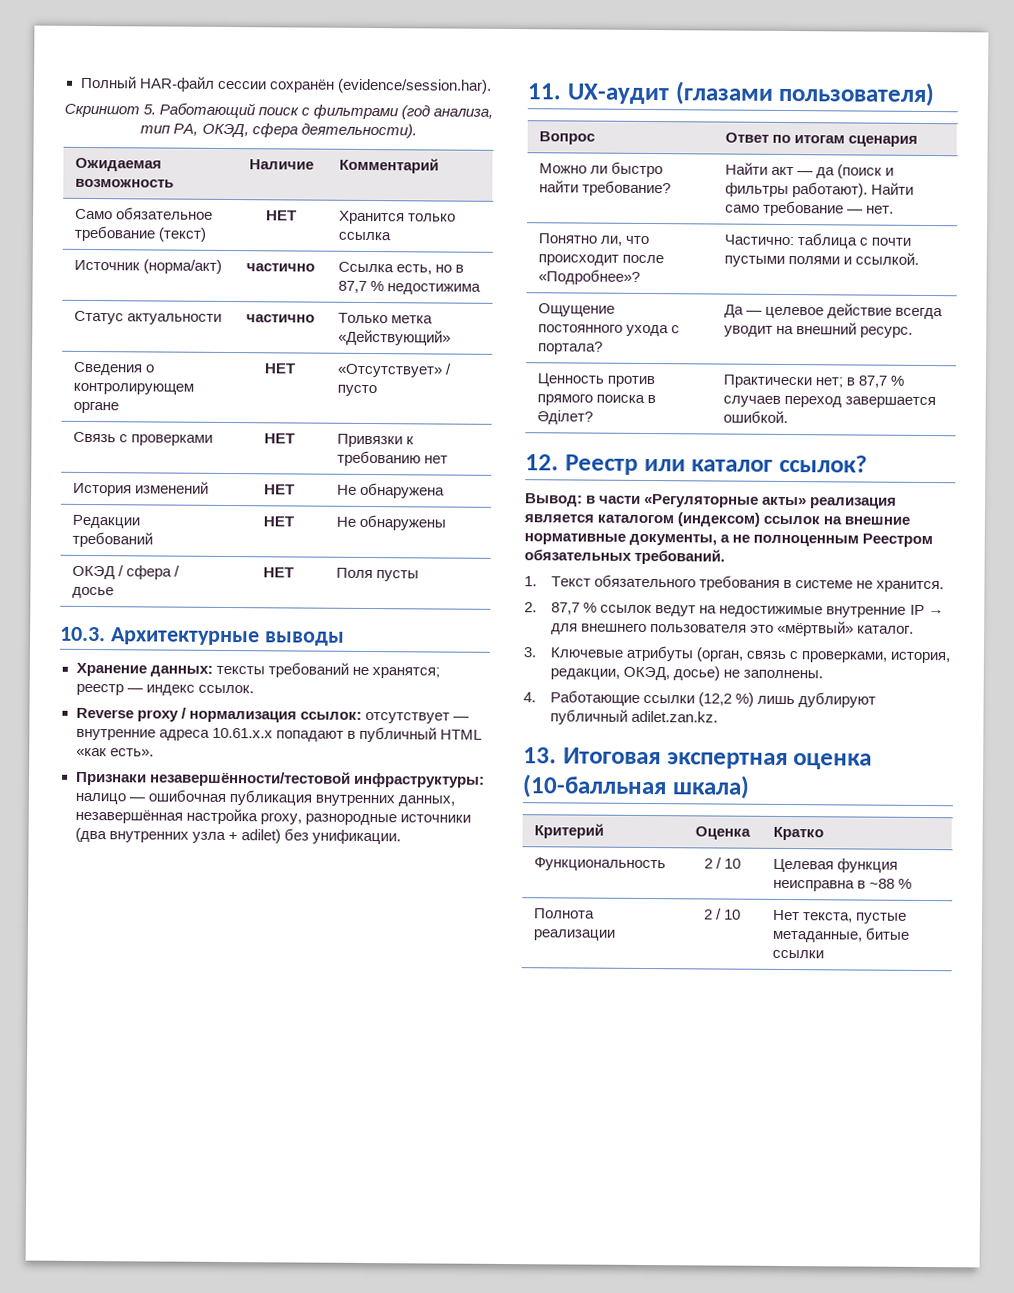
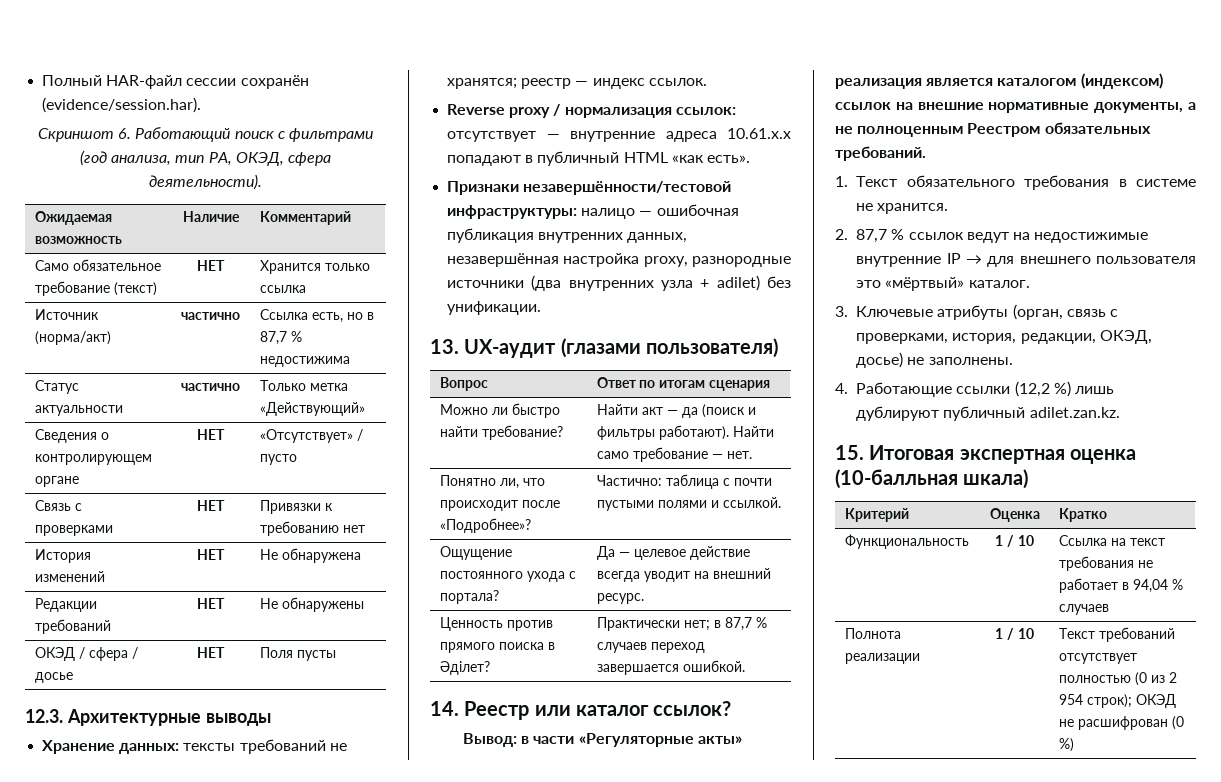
- Скриншот 5. Работающий поиск с фильтрами (год анализа, тип РА, ОКЭД, сфера деятельности).
+ Скриншот 6. Работающий поиск с фильтрами (год анализа, тип РА, ОКЭД, сфера деятельности).
- 10.3. Архитектурные выводы
+ 12.3. Архитектурные выводы
- 11. UX-аудит (глазами пользователя)
+ 13. UX-аудит (глазами пользователя)
- 12. Реестр или каталог ссылок?
+ 14. Реестр или каталог ссылок?
- 13. Итоговая экспертная оценка (10-балльная шкала)
+ 15. Итоговая экспертная оценка (10-балльная шкала)
- Функциональность | 2 / 10 | Целевая функция неисправна в ~88 %
+ Функциональность | 1 / 10 | Ссылка на текст требования не работает в 94,04 % случаев
- Полнота реализации | 2 / 10 | Нет текста, пустые метаданные, битые ссылки
+ Полнота реализации | 1 / 10 | Текст требований отсутствует полностью (0 из 2 954 строк); ОКЭД не расшифрован (0 %)

